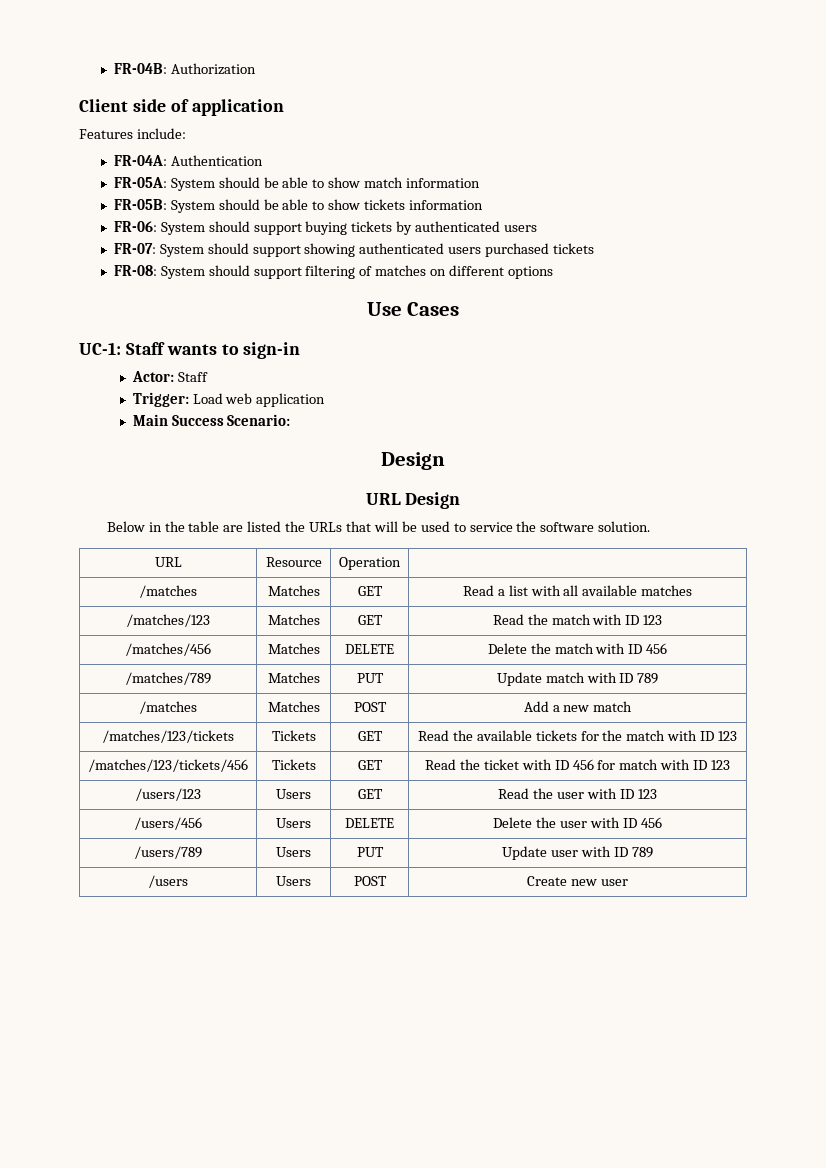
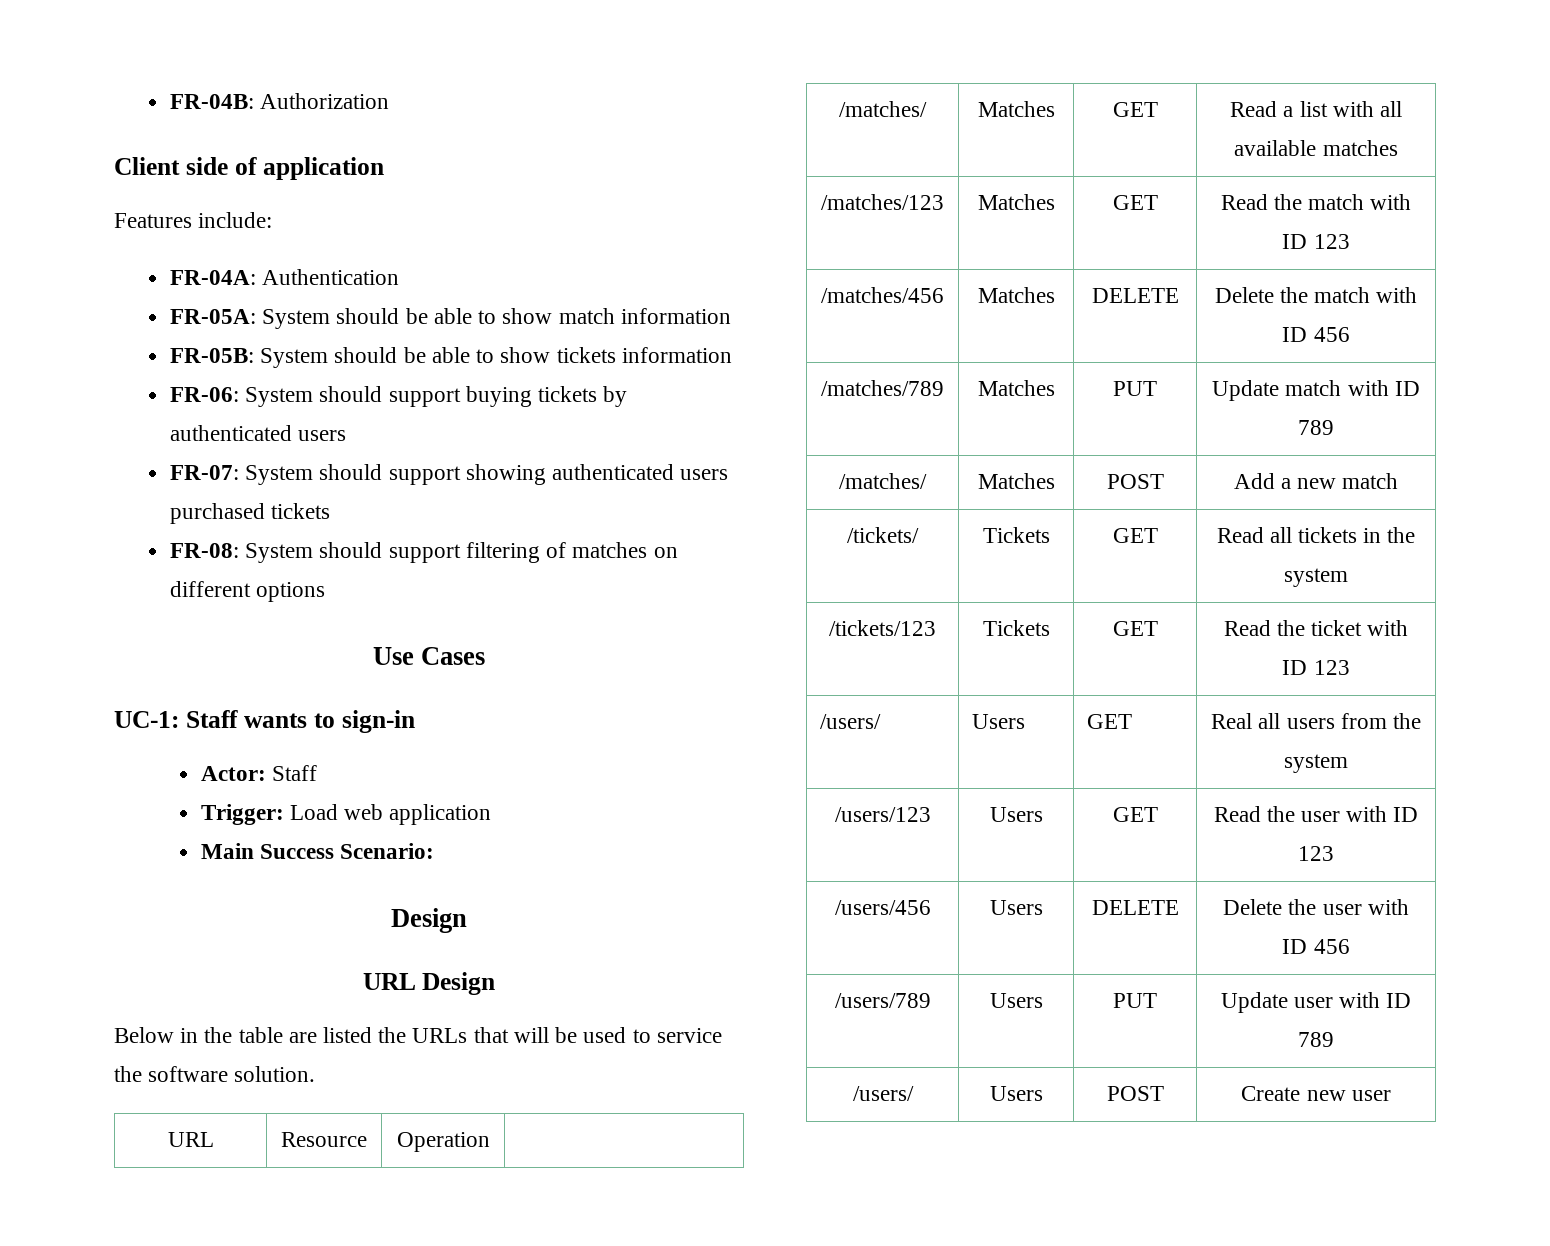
- /matches | Matches | GET | Read a list with all available matches
+ /matches/ | Matches | GET | Read a list with all available matches
- /matches | Matches | POST | Add a new match
+ /matches/ | Matches | POST | Add a new match
- /matches/123/tickets | Tickets | GET | Read the available tickets for the match with ID 123
- /matches/123/tickets/456 | Tickets | GET | Read the ticket with ID 456 for match with ID 123
+ /tickets/ | Tickets | GET | Read all tickets in the system
+ /tickets/123 | Tickets | GET | Read the ticket with ID 123
+ /users/ | Users | GET | Real all users from the system
- /users | Users | POST | Create new user
+ /users/ | Users | POST | Create new user

